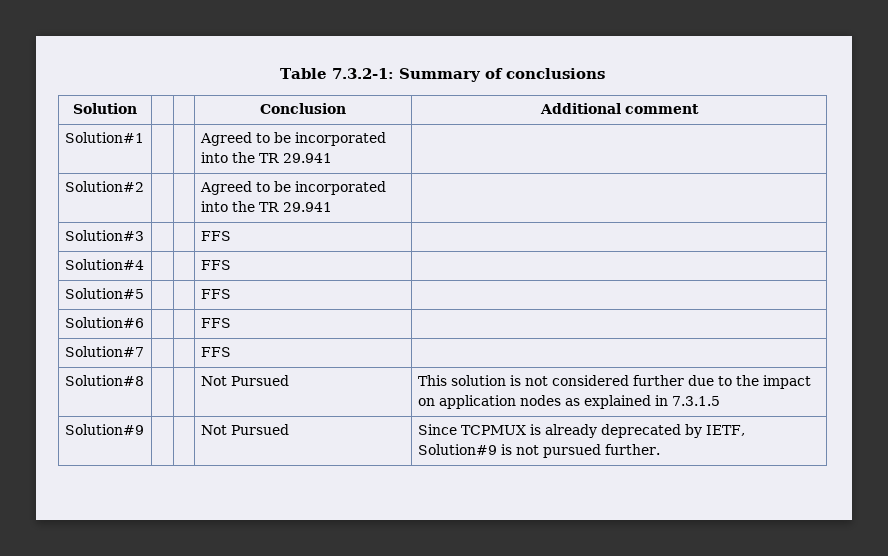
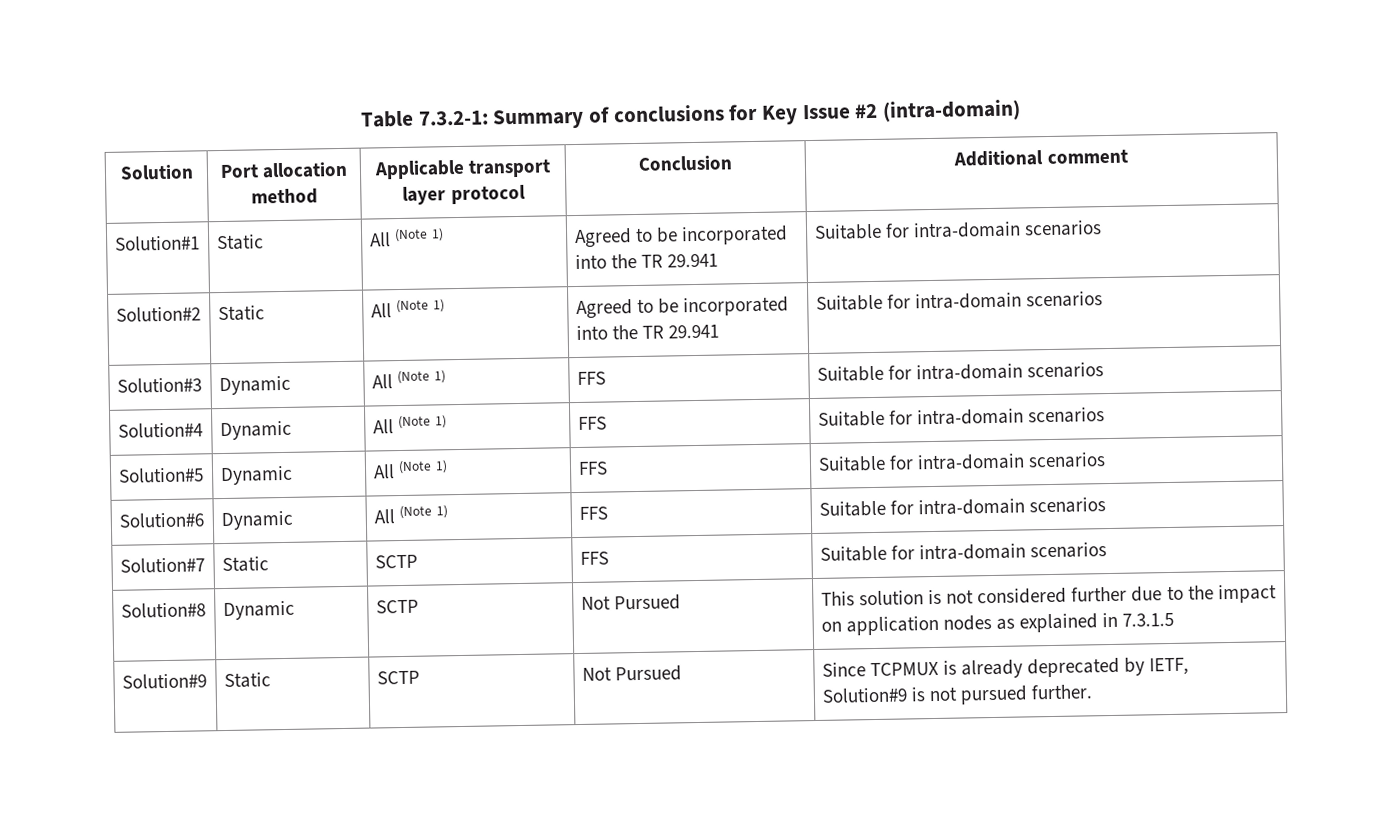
- Table 7.3.2-1: Summary of conclusions
- Solution | | | Conclusion | Additional comment
+ Table 7.3.2-1: Summary of conclusions for Key Issue #2 (intra-domain)
+ Solution | Port allocation method | Applicable transport layer protocol | Conclusion | Additional comment
- Solution#1 | | | Agreed to be incorporated into the TR 29.941 |
- Solution#2 | | | Agreed to be incorporated into the TR 29.941 |
- Solution#3 | | | FFS |
- Solution#4 | | | FFS |
- Solution#5 | | | FFS |
- Solution#6 | | | FFS |
+ Solution#1 | Static | All (Note 1) | Agreed to be incorporated into the TR 29.941 | Suitable for intra-domain scenarios
+ Solution#2 | Static | All (Note 1) | Agreed to be incorporated into the TR 29.941 | Suitable for intra-domain scenarios
+ Solution#3 | Dynamic | All (Note 1) | FFS | Suitable for intra-domain scenarios
+ Solution#4 | Dynamic | All (Note 1) | FFS | Suitable for intra-domain scenarios
+ Solution#5 | Dynamic | All (Note 1) | FFS | Suitable for intra-domain scenarios
+ Solution#6 | Dynamic | All (Note 1) | FFS | Suitable for intra-domain scenarios
- Solution#7 | | | FFS |
+ Solution#7 | Static | SCTP | FFS | Suitable for intra-domain scenarios
- Solution#8 | | | Not Pursued | This solution is not considered further due to the impact on application nodes as explained in 7.3.1.5
+ Solution#8 | Dynamic | SCTP | Not Pursued | This solution is not considered further due to the impact on application nodes as explained in 7.3.1.5
- Solution#9 | | | Not Pursued | Since TCPMUX is already deprecated by IETF, Solution#9 is not pursued further.
+ Solution#9 | Static | SCTP | Not Pursued | Since TCPMUX is already deprecated by IETF, Solution#9 is not pursued further.

